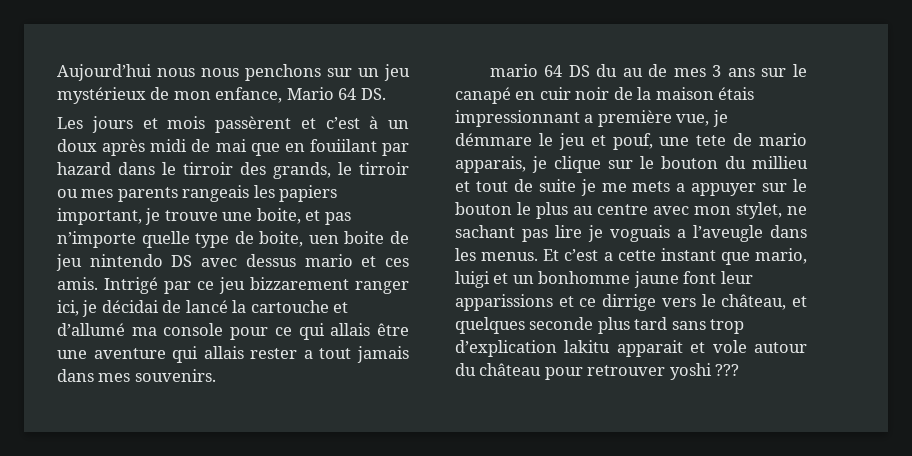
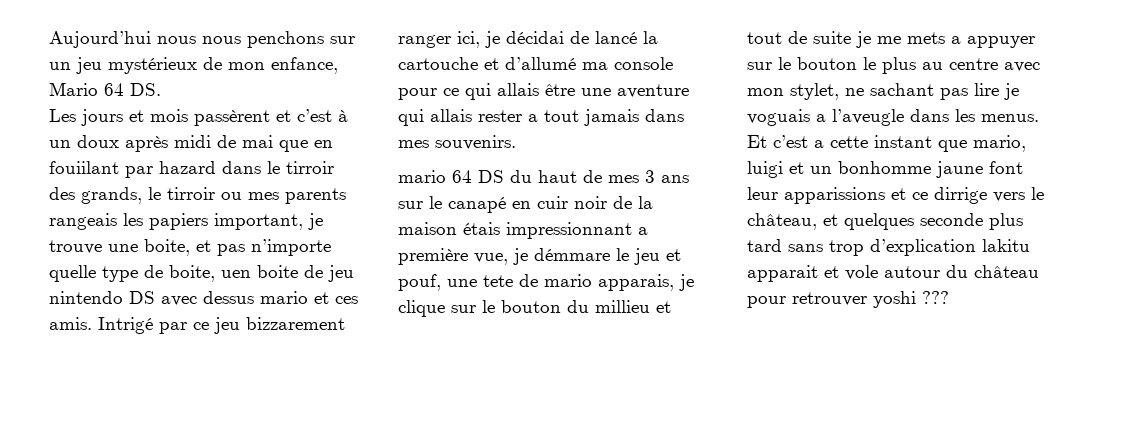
- mario 64 DS du au de mes 3 ans sur le canapé en cuir noir de la maison étais impressionnant a première vue, je démmare le jeu et pouf, une tete de mario apparais, je clique sur le bouton du millieu et tout de suite je me mets a appuyer sur le bouton le plus au centre avec mon stylet, ne sachant pas lire je voguais a l’aveugle dans les menus.
+ mario 64 DS du haut de mes 3 ans sur le canapé en cuir noir de la maison étais impressionnant a première vue, je démmare le jeu et pouf, une tete de mario apparais, je clique sur le bouton du millieu et tout de suite je me mets a appuyer sur le bouton le plus au centre avec mon stylet, ne sachant pas lire je voguais a l’aveugle dans les menus.

